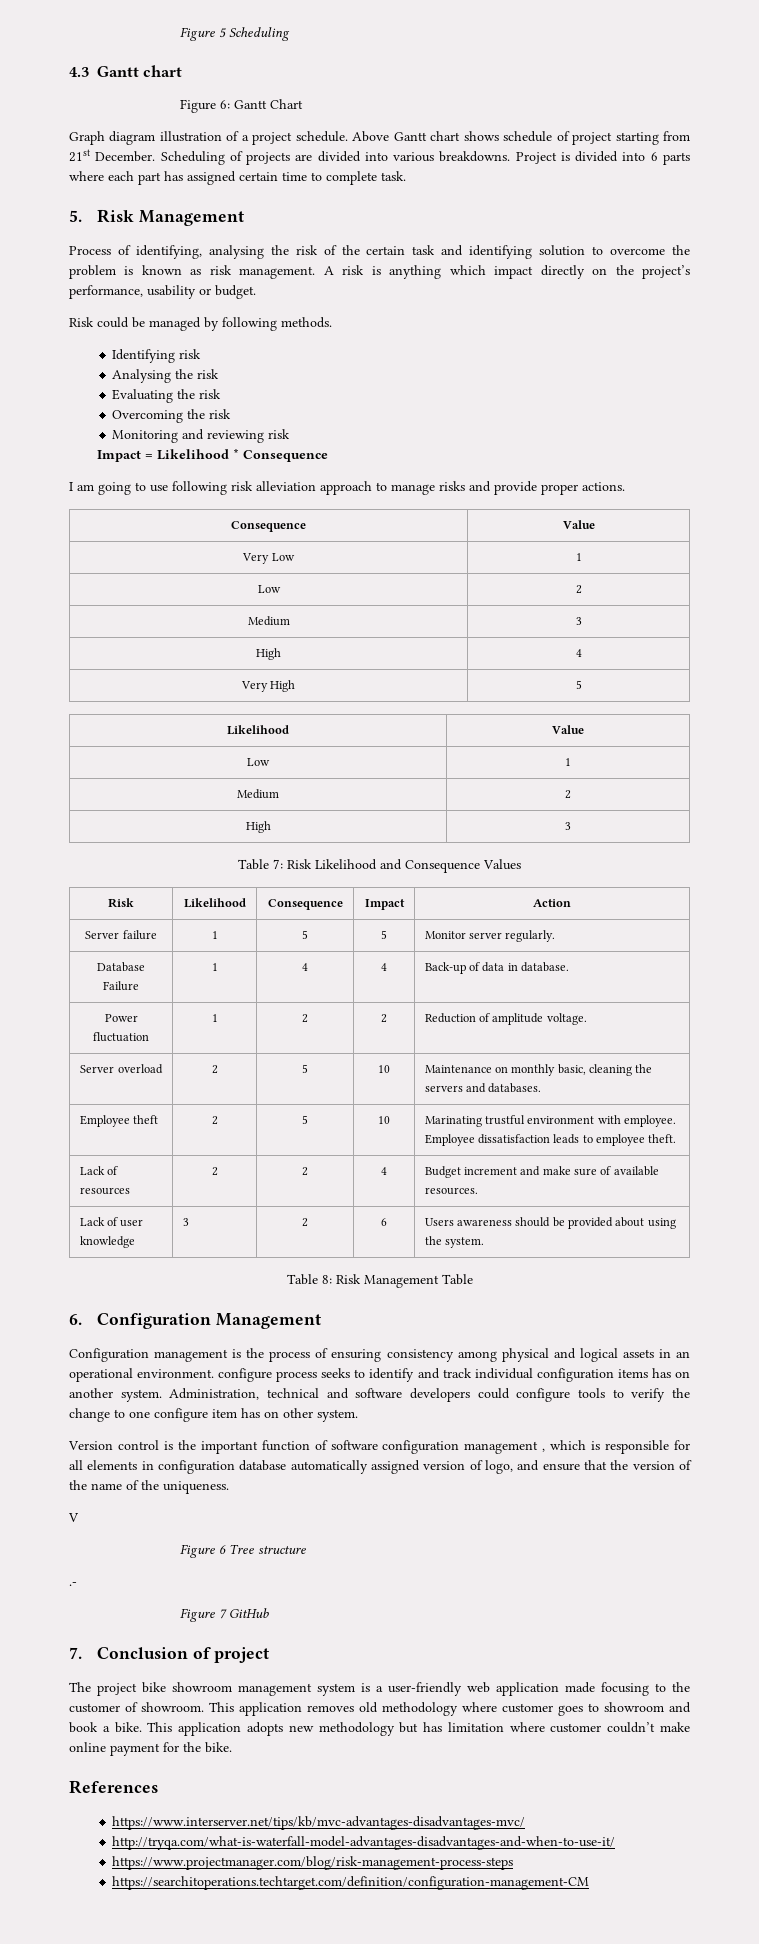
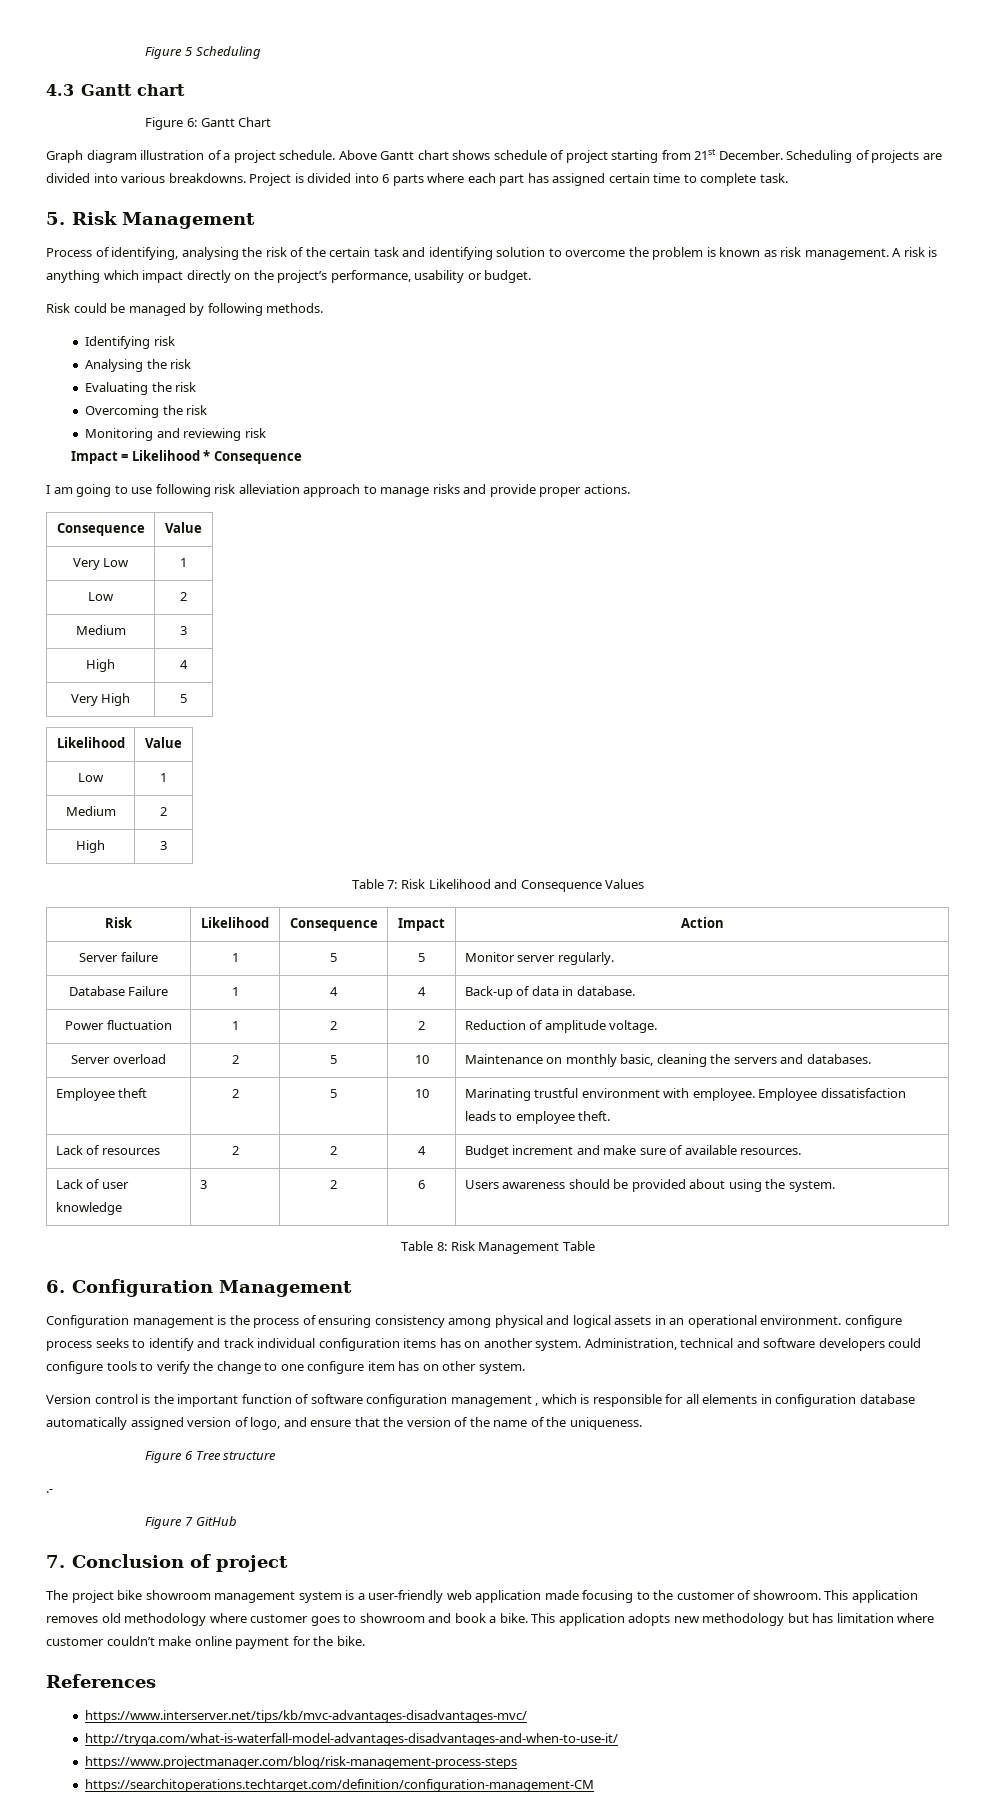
- V

